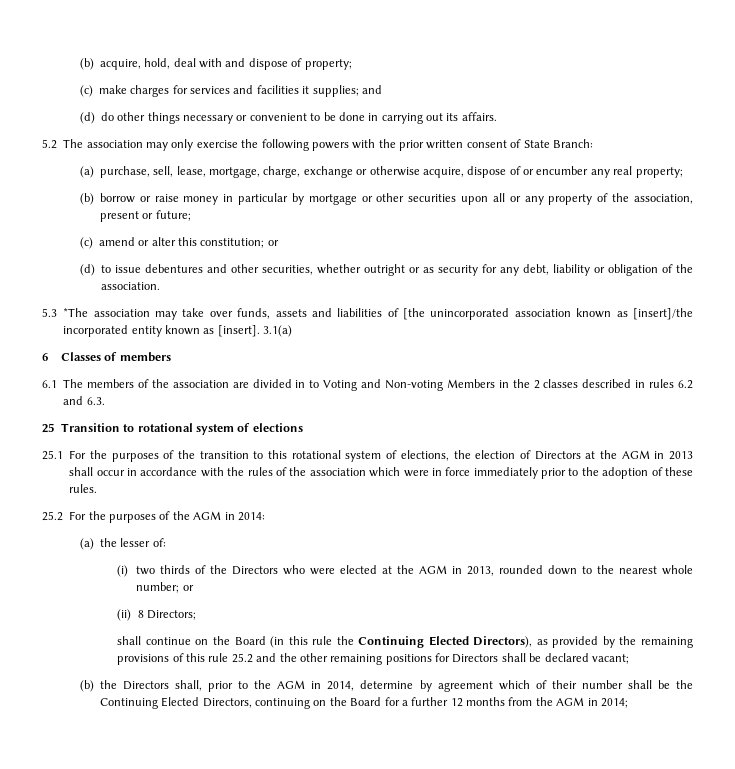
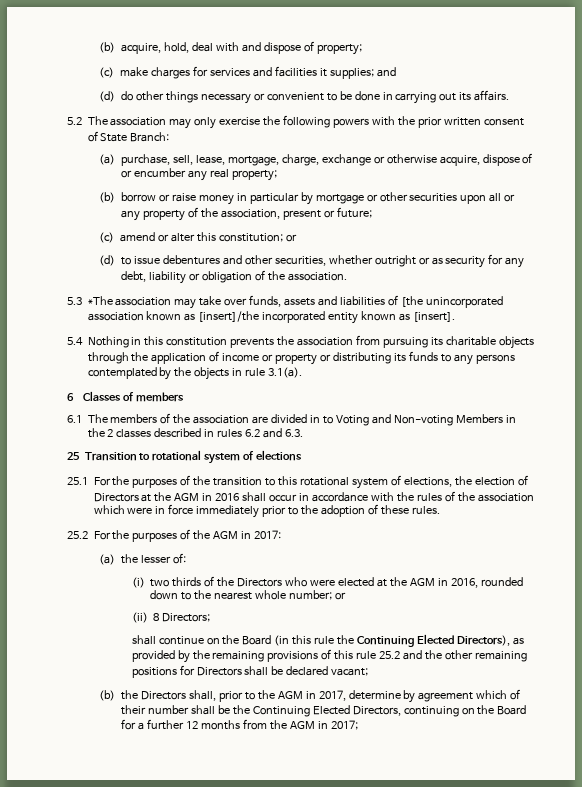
- 5.3 *The association may take over funds, assets and liabilities of [the unincorporated association known as [insert]/the incorporated entity known as [insert]. 3.1(a)
+ 5.3 *The association may take over funds, assets and liabilities of [the unincorporated association known as [insert]/the incorporated entity known as [insert].
+ 5.4 Nothing in this constitution prevents the association from pursuing its charitable objects through the application of income or property or distributing its funds to any persons contemplated by the objects in rule 3.1(a).
- 25.1 For the purposes of the transition to this rotational system of elections, the election of Directors at the AGM in 2013 shall occur in accordance with the rules of the association which were in force immediately prior to the adoption of these rules.
+ 25.1 For the purposes of the transition to this rotational system of elections, the election of Directors at the AGM in 2016 shall occur in accordance with the rules of the association which were in force immediately prior to the adoption of these rules.
- 25.2 For the purposes of the AGM in 2014:
+ 25.2 For the purposes of the AGM in 2017:
- (i) two thirds of the Directors who were elected at the AGM in 2013, rounded down to the nearest whole number; or
+ (i) two thirds of the Directors who were elected at the AGM in 2016, rounded down to the nearest whole number; or
- (b) the Directors shall, prior to the AGM in 2014, determine by agreement which of their number shall be the Continuing Elected Directors, continuing on the Board for a further 12 months from the AGM in 2014;
+ (b) the Directors shall, prior to the AGM in 2017, determine by agreement which of their number shall be the Continuing Elected Directors, continuing on the Board for a further 12 months from the AGM in 2017;

